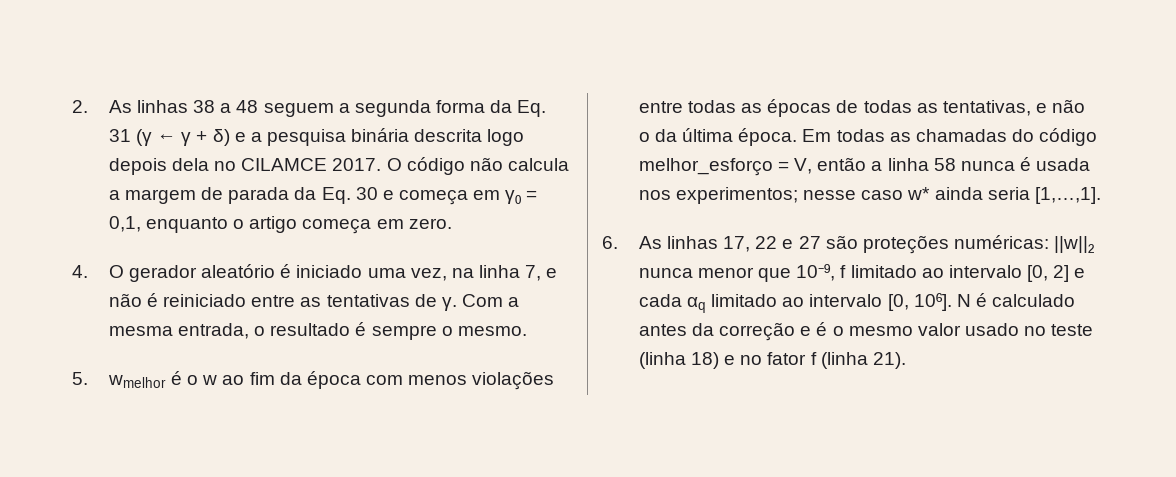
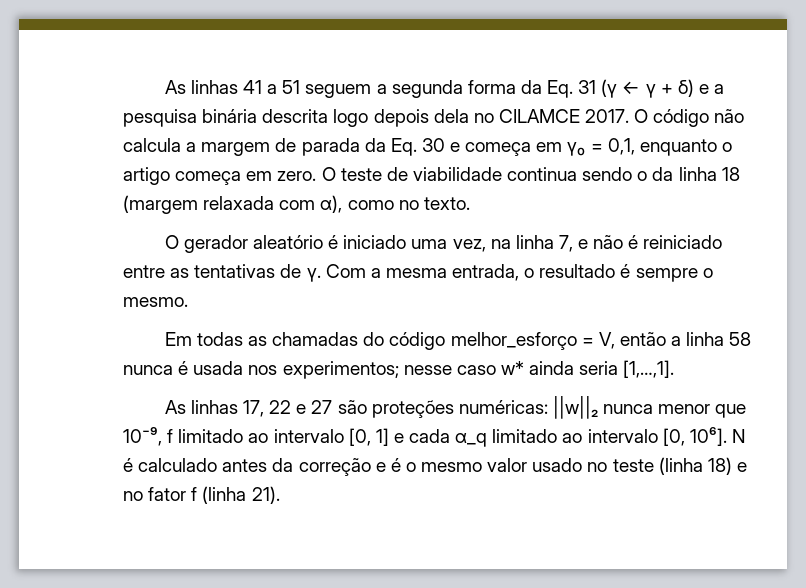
- 2. As linhas 38 a 48 seguem a segunda forma da Eq. 31 (γ ← γ + δ) e a pesquisa binária descrita logo depois dela no CILAMCE 2017.
+ As linhas 41 a 51 seguem a segunda forma da Eq. 31 (γ ← γ + δ) e a pesquisa binária descrita logo depois dela no CILAMCE 2017.
- O código não calcula a margem de parada da Eq. 30 e começa em γ₀ = 0,1, enquanto o artigo começa em zero.
- 4. O gerador aleatório é iniciado uma vez, na linha 7, e não é reiniciado entre as tentativas de γ.
+ O código não calcula a margem de parada da Eq. 30 e começa em γ₀ = 0,1, enquanto o artigo começa em zero. O teste de viabilidade continua sendo o da linha 18 (margem relaxada com α), como no texto.
+ O gerador aleatório é iniciado uma vez, na linha 7, e não é reiniciado entre as tentativas de γ.
- 5. wmelhor é o w ao fim da época com menos violações entre todas as épocas de todas as tentativas, e não o da última época.
- 6. As linhas 17, 22 e 27 são proteções numéricas: ||w||₂ nunca menor que 10⁻⁹, f limitado ao intervalo [0, 2] e cada αq limitado ao intervalo [0, 10⁶].
+ As linhas 17, 22 e 27 são proteções numéricas: ||w||₂ nunca menor que 10⁻⁹, f limitado ao intervalo [0, 1] e cada α_q limitado ao intervalo [0, 10⁶].

